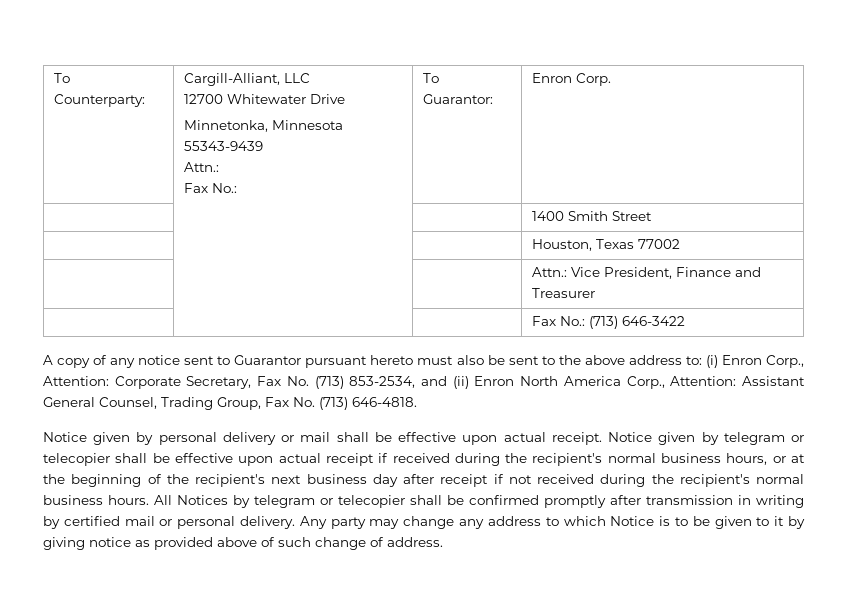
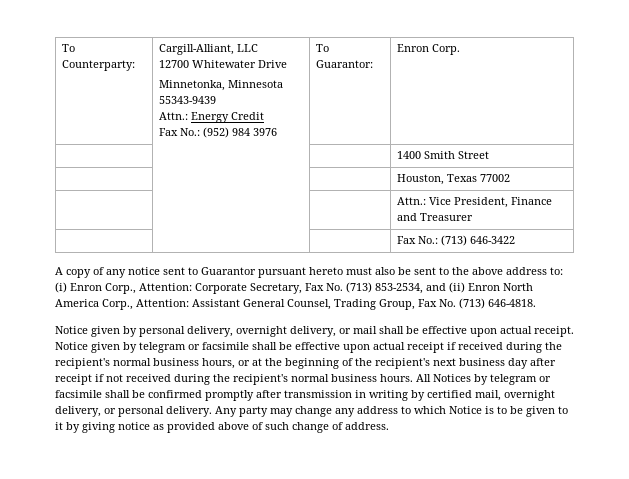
  To Counterparty: | Cargill-Alliant, LLC
  12700 Whitewater Drive
  Minnetonka, Minnesota 55343-9439
- Attn.:
- Fax No.: | To Guarantor: | Enron Corp.
+ Attn.: Energy Credit
+ Fax No.: (952) 984 3976 | To Guarantor: | Enron Corp.
- Notice given by personal delivery or mail shall be effective upon actual receipt.
+ Notice given by personal delivery, overnight delivery, or mail shall be effective upon actual receipt.
- Notice given by telegram or telecopier shall be effective upon actual receipt if received during the recipient's normal business hours, or at the beginning of the recipient's next business day after receipt if not received during the recipient's normal business hours.
+ Notice given by telegram or facsimile shall be effective upon actual receipt if received during the recipient's normal business hours, or at the beginning of the recipient's next business day after receipt if not received during the recipient's normal business hours.
- All Notices by telegram or telecopier shall be confirmed promptly after transmission in writing by certified mail or personal delivery.
+ All Notices by telegram or facsimile shall be confirmed promptly after transmission in writing by certified mail, overnight delivery, or personal delivery.

